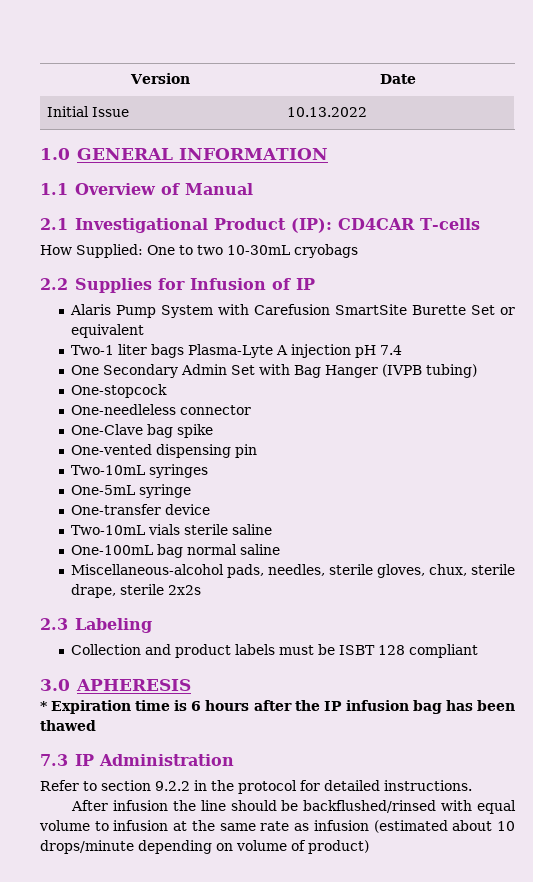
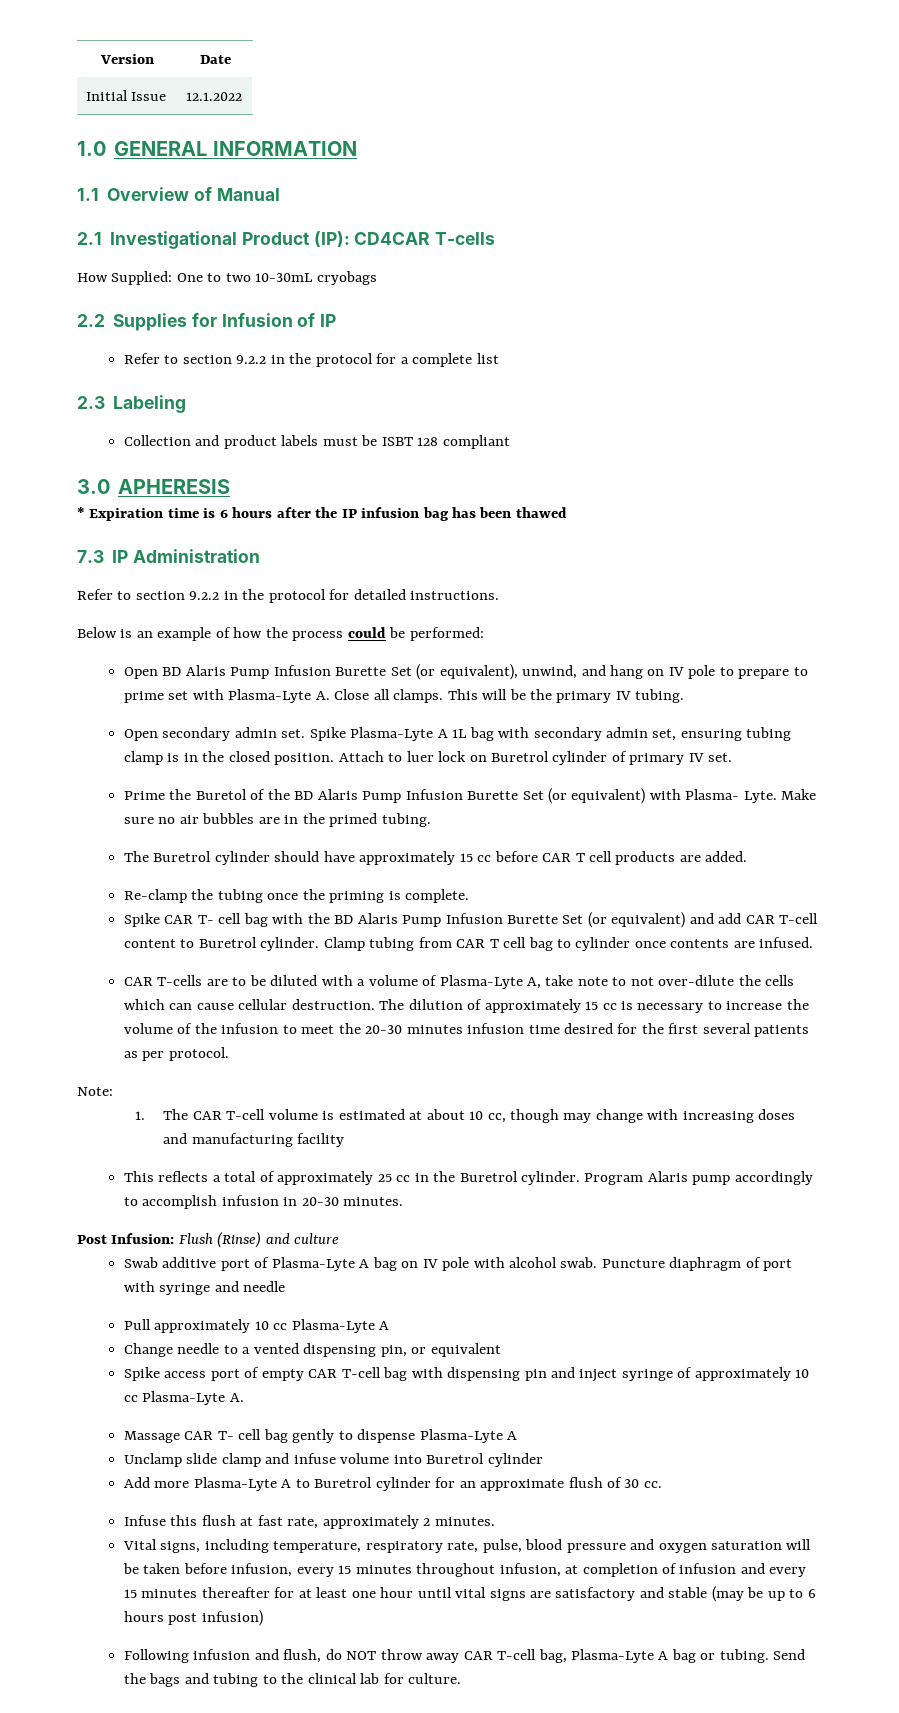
- Initial Issue | 10.13.2022
+ Initial Issue | 12.1.2022
- Alaris Pump System with Carefusion SmartSite Burette Set or equivalent
- Two-1 liter bags Plasma-Lyte A injection pH 7.4
- One Secondary Admin Set with Bag Hanger (IVPB tubing)
- One-stopcock
- One-needleless connector
- One-Clave bag spike
- One-vented dispensing pin
- Two-10mL syringes
- One-5mL syringe
- One-transfer device
- Two-10mL vials sterile saline
- One-100mL bag normal saline
- Miscellaneous-alcohol pads, needles, sterile gloves, chux, sterile drape, sterile 2x2s
+ Refer to section 9.2.2 in the protocol for a complete list
- After infusion the line should be backflushed/rinsed with equal volume to infusion at the same rate as infusion (estimated about 10 drops/minute depending on volume of product)
+ Below is an example of how the process could be performed:
+ Open BD Alaris Pump Infusion Burette Set (or equivalent), unwind, and hang on IV pole to prepare to prime set with Plasma-Lyte A. Close all clamps. This will be the primary IV tubing.
+ Open secondary admin set. Spike Plasma-Lyte A 1L bag with secondary admin set, ensuring tubing clamp is in the closed position. Attach to luer lock on Buretrol cylinder of primary IV set.
+ Prime the Buretol of the BD Alaris Pump Infusion Burette Set (or equivalent) with Plasma- Lyte. Make sure no air bubbles are in the primed tubing.
+ The Buretrol cylinder should have approximately 15 cc before CAR T cell products are added.
+ Re-clamp the tubing once the priming is complete.
+ Spike CAR T- cell bag with the BD Alaris Pump Infusion Burette Set (or equivalent) and add CAR T-cell content to Buretrol cylinder. Clamp tubing from CAR T cell bag to cylinder once contents are infused.
+ CAR T-cells are to be diluted with a volume of Plasma-Lyte A, take note to not over-dilute the cells which can cause cellular destruction. The dilution of approximately 15 cc is necessary to increase the volume of the infusion to meet the 20-30 minutes infusion time desired for the first several patients as per protocol.
+ Note:
+ 1. The CAR T-cell volume is estimated at about 10 cc, though may change with increasing doses and manufacturing facility
+ This reflects a total of approximately 25 cc in the Buretrol cylinder. Program Alaris pump accordingly to accomplish infusion in 20-30 minutes.
+ Post Infusion: Flush (Rinse) and culture
+ Swab additive port of Plasma-Lyte A bag on IV pole with alcohol swab. Puncture diaphragm of port with syringe and needle
+ Pull approximately 10 cc Plasma-Lyte A
+ Change needle to a vented dispensing pin, or equivalent
+ Spike access port of empty CAR T-cell bag with dispensing pin and inject syringe of approximately 10 cc Plasma-Lyte A.
+ Massage CAR T- cell bag gently to dispense Plasma-Lyte A
+ Unclamp slide clamp and infuse volume into Buretrol cylinder
+ Add more Plasma-Lyte A to Buretrol cylinder for an approximate flush of 30 cc.
+ Infuse this flush at fast rate, approximately 2 minutes.
+ Vital signs, including temperature, respiratory rate, pulse, blood pressure and oxygen saturation will be taken before infusion, every 15 minutes throughout infusion, at completion of infusion and every 15 minutes thereafter for at least one hour until vital signs are satisfactory and stable (may be up to 6 hours post infusion)
+ Following infusion and flush, do NOT throw away CAR T-cell bag, Plasma-Lyte A bag or tubing. Send the bags and tubing to the clinical lab for culture.

